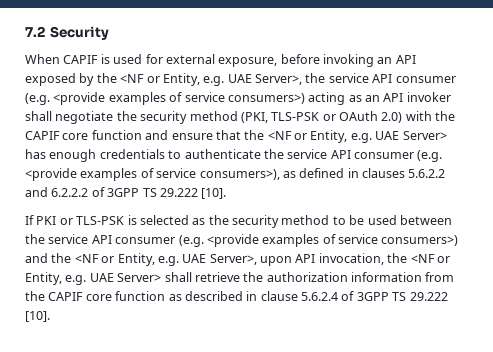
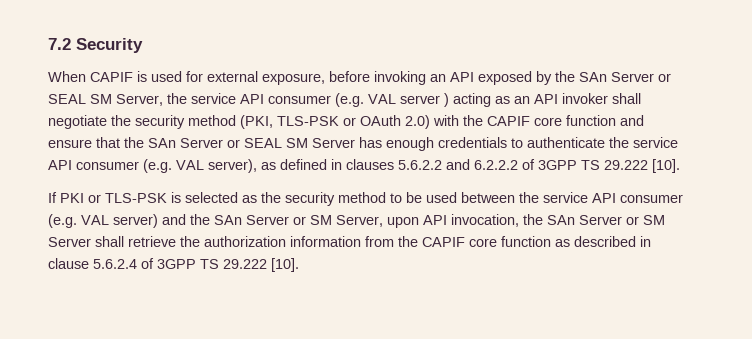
- When CAPIF is used for external exposure, before invoking an API exposed by the <NF or Entity, e.g. UAE Server>, the service API consumer (e.g. <provide examples of service consumers>) acting as an API invoker shall negotiate the security method (PKI, TLS-PSK or OAuth 2.0) with the CAPIF core function and ensure that the <NF or Entity, e.g. UAE Server> has enough credentials to authenticate the service API consumer (e.g. <provide examples of service consumers>), as defined in clauses 5.6.2.2 and 6.2.2.2 of 3GPP TS 29.222 [10].
+ When CAPIF is used for external exposure, before invoking an API exposed by the SAn Server or SEAL SM Server, the service API consumer (e.g. VAL server ) acting as an API invoker shall negotiate the security method (PKI, TLS-PSK or OAuth 2.0) with the CAPIF core function and ensure that the SAn Server or SEAL SM Server has enough credentials to authenticate the service API consumer (e.g. VAL server), as defined in clauses 5.6.2.2 and 6.2.2.2 of 3GPP TS 29.222 [10].
- If PKI or TLS-PSK is selected as the security method to be used between the service API consumer (e.g. <provide examples of service consumers>) and the <NF or Entity, e.g. UAE Server>, upon API invocation, the <NF or Entity, e.g. UAE Server> shall retrieve the authorization information from the CAPIF core function as described in clause 5.6.2.4 of 3GPP TS 29.222 [10].
+ If PKI or TLS-PSK is selected as the security method to be used between the service API consumer (e.g. VAL server) and the SAn Server or SM Server, upon API invocation, the SAn Server or SM Server shall retrieve the authorization information from the CAPIF core function as described in clause 5.6.2.4 of 3GPP TS 29.222 [10].

